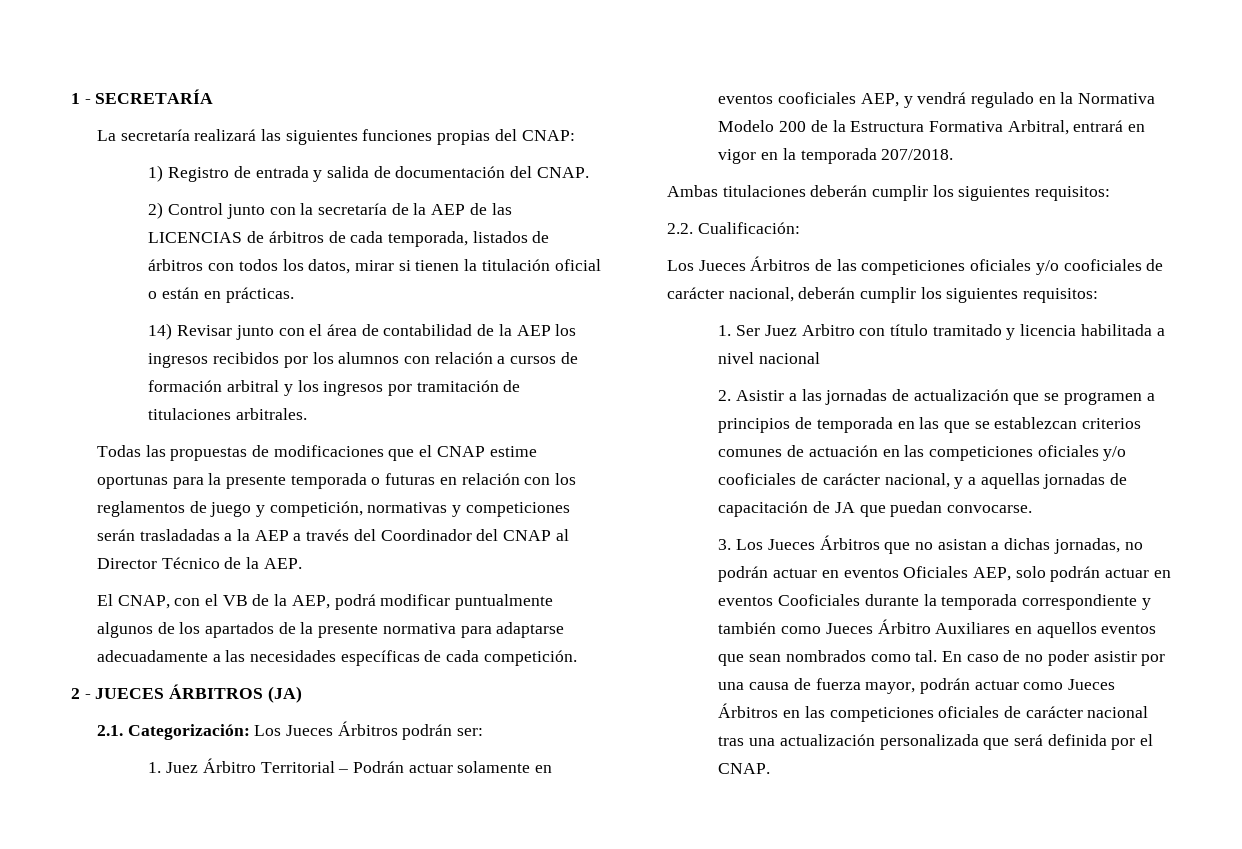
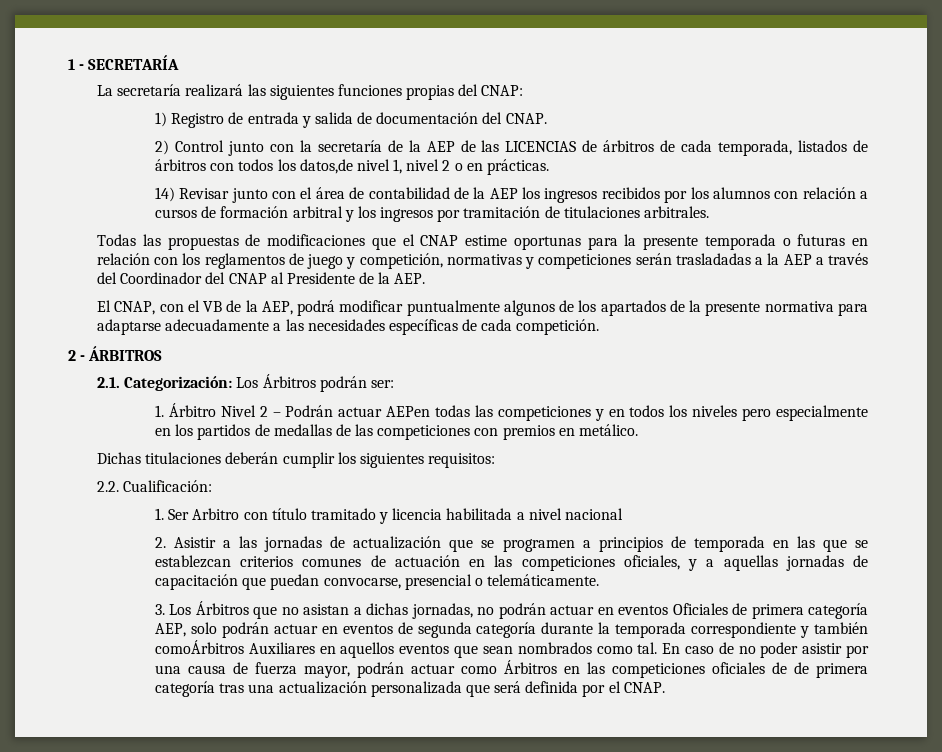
- 2) Control junto con la secretaría de la AEP de las LICENCIAS de árbitros de cada temporada, listados de árbitros con todos los datos, mirar si tienen la titulación oficial o están en prácticas.
+ 2) Control junto con la secretaría de la AEP de las LICENCIAS de árbitros de cada temporada, listados de árbitros con todos los datos,de nivel 1, nivel 2 o en prácticas.
- Todas las propuestas de modificaciones que el CNAP estime oportunas para la presente temporada o futuras en relación con los reglamentos de juego y competición, normativas y competiciones serán trasladadas a la AEP a través del Coordinador del CNAP al Director Técnico de la AEP.
+ Todas las propuestas de modificaciones que el CNAP estime oportunas para la presente temporada o futuras en relación con los reglamentos de juego y competición, normativas y competiciones serán trasladadas a la AEP a través del Coordinador del CNAP al Presidente de la AEP.
- 2 - JUECES ÁRBITROS (JA)
+ 2 - ÁRBITROS
- 2.1. Categorización: Los Jueces Árbitros podrán ser:
+ 2.1. Categorización: Los Árbitros podrán ser:
- 1. Juez Árbitro Territorial – Podrán actuar solamente en eventos cooficiales AEP, y vendrá regulado en la Normativa Modelo 200 de la Estructura Formativa Arbitral, entrará en vigor en la temporada 207/2018.
- Ambas titulaciones deberán cumplir los siguientes requisitos:
+ 1. Árbitro Nivel 2 – Podrán actuar AEPen todas las competiciones y en todos los niveles pero especialmente en los partidos de medallas de las competiciones con premios en metálico.
+ Dichas titulaciones deberán cumplir los siguientes requisitos:
- Los Jueces Árbitros de las competiciones oficiales y/o cooficiales de carácter nacional, deberán cumplir los siguientes requisitos:
- 1. Ser Juez Arbitro con título tramitado y licencia habilitada a nivel nacional
+ 1. Ser Arbitro con título tramitado y licencia habilitada a nivel nacional
- 2. Asistir a las jornadas de actualización que se programen a principios de temporada en las que se establezcan criterios comunes de actuación en las competiciones oficiales y/o cooficiales de carácter nacional, y a aquellas jornadas de capacitación de JA que puedan convocarse.
+ 2. Asistir a las jornadas de actualización que se programen a principios de temporada en las que se establezcan criterios comunes de actuación en las competiciones oficiales, y a aquellas jornadas de capacitación que puedan convocarse, presencial o telemáticamente.
- 3. Los Jueces Árbitros que no asistan a dichas jornadas, no podrán actuar en eventos Oficiales AEP, solo podrán actuar en eventos Cooficiales durante la temporada correspondiente y también como Jueces Árbitro Auxiliares en aquellos eventos que sean nombrados como tal.
+ 3. Los Árbitros que no asistan a dichas jornadas, no podrán actuar en eventos Oficiales de primera categoría AEP, solo podrán actuar en eventos de segunda categoría durante la temporada correspondiente y también comoÁrbitros Auxiliares en aquellos eventos que sean nombrados como tal.
- En caso de no poder asistir por una causa de fuerza mayor, podrán actuar como Jueces Árbitros en las competiciones oficiales de carácter nacional tras una actualización personalizada que será definida por el CNAP.
+ En caso de no poder asistir por una causa de fuerza mayor, podrán actuar como Árbitros en las competiciones oficiales de de primera categoría tras una actualización personalizada que será definida por el CNAP.

